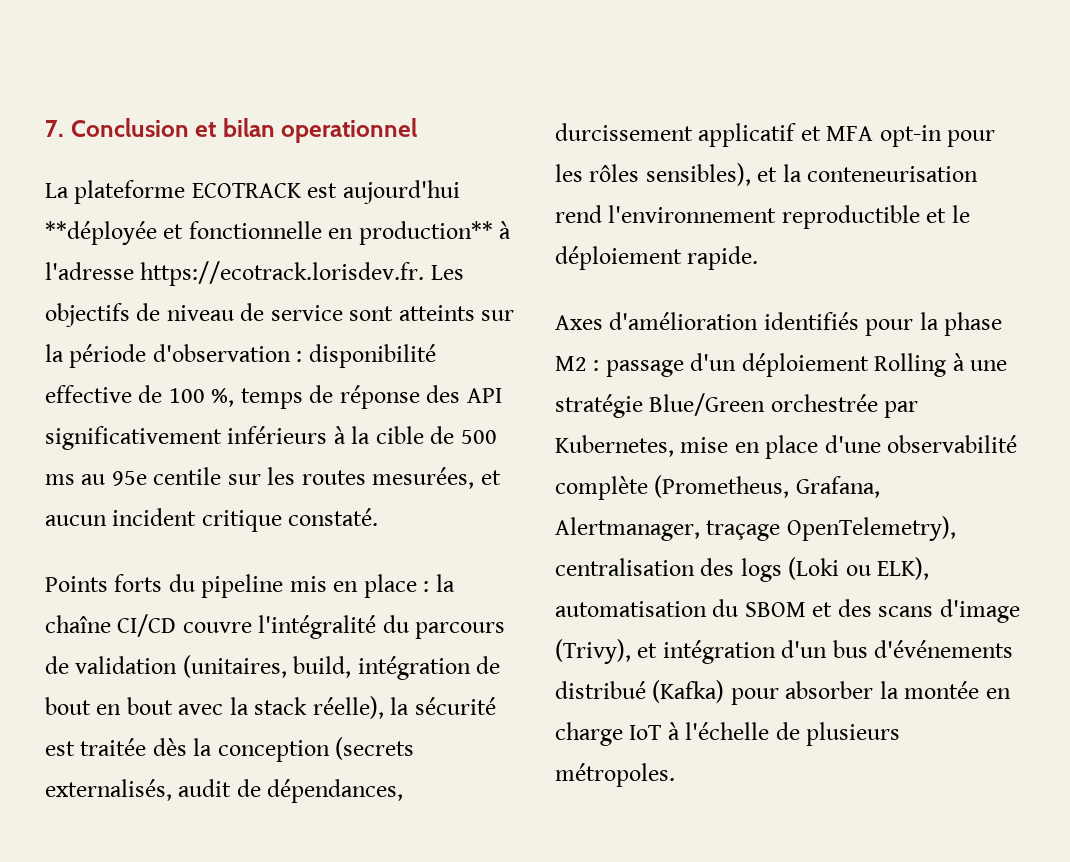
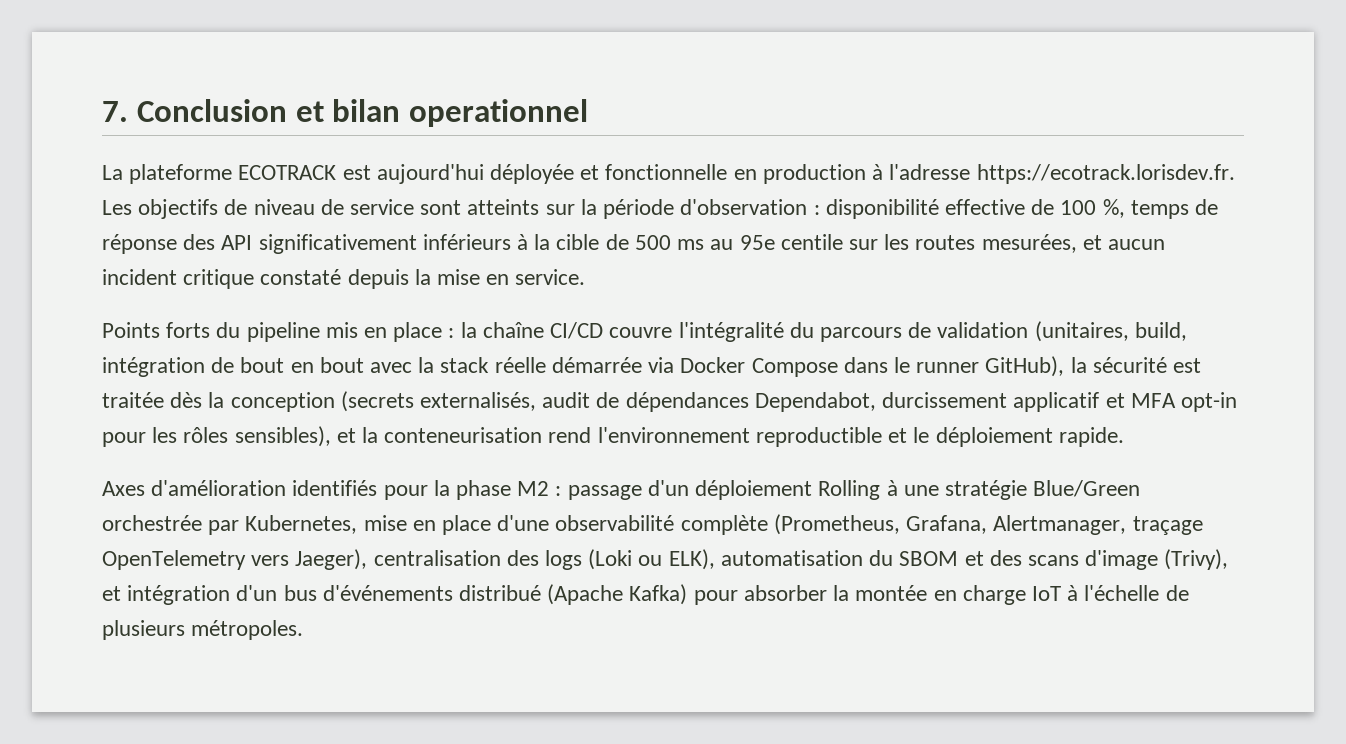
- La plateforme ECOTRACK est aujourd'hui **déployée et fonctionnelle en production** à l'adresse https://ecotrack.lorisdev.fr. Les objectifs de niveau de service sont atteints sur la période d'observation : disponibilité effective de 100 %, temps de réponse des API significativement inférieurs à la cible de 500 ms au 95e centile sur les routes mesurées, et aucun incident critique constaté.
+ La plateforme ECOTRACK est aujourd'hui déployée et fonctionnelle en production à l'adresse https://ecotrack.lorisdev.fr. Les objectifs de niveau de service sont atteints sur la période d'observation : disponibilité effective de 100 %, temps de réponse des API significativement inférieurs à la cible de 500 ms au 95e centile sur les routes mesurées, et aucun incident critique constaté depuis la mise en service.
- Points forts du pipeline mis en place : la chaîne CI/CD couvre l'intégralité du parcours de validation (unitaires, build, intégration de bout en bout avec la stack réelle), la sécurité est traitée dès la conception (secrets externalisés, audit de dépendances, durcissement applicatif et MFA opt-in pour les rôles sensibles), et la conteneurisation rend l'environnement reproductible et le déploiement rapide.
+ Points forts du pipeline mis en place : la chaîne CI/CD couvre l'intégralité du parcours de validation (unitaires, build, intégration de bout en bout avec la stack réelle démarrée via Docker Compose dans le runner GitHub), la sécurité est traitée dès la conception (secrets externalisés, audit de dépendances Dependabot, durcissement applicatif et MFA opt-in pour les rôles sensibles), et la conteneurisation rend l'environnement reproductible et le déploiement rapide.
- passage d'un déploiement Rolling à une stratégie Blue/Green orchestrée par Kubernetes, mise en place d'une observabilité complète (Prometheus, Grafana, Alertmanager, traçage OpenTelemetry), centralisation des logs (Loki ou ELK), automatisation du SBOM et des scans d'image (Trivy), et intégration d'un bus d'événements distribué (Kafka) pour absorber la montée en charge IoT à l'échelle de plusieurs métropoles.
+ passage d'un déploiement Rolling à une stratégie Blue/Green orchestrée par Kubernetes, mise en place d'une observabilité complète (Prometheus, Grafana, Alertmanager, traçage OpenTelemetry vers Jaeger), centralisation des logs (Loki ou ELK), automatisation du SBOM et des scans d'image (Trivy), et intégration d'un bus d'événements distribué (Apache Kafka) pour absorber la montée en charge IoT à l'échelle de plusieurs métropoles.

